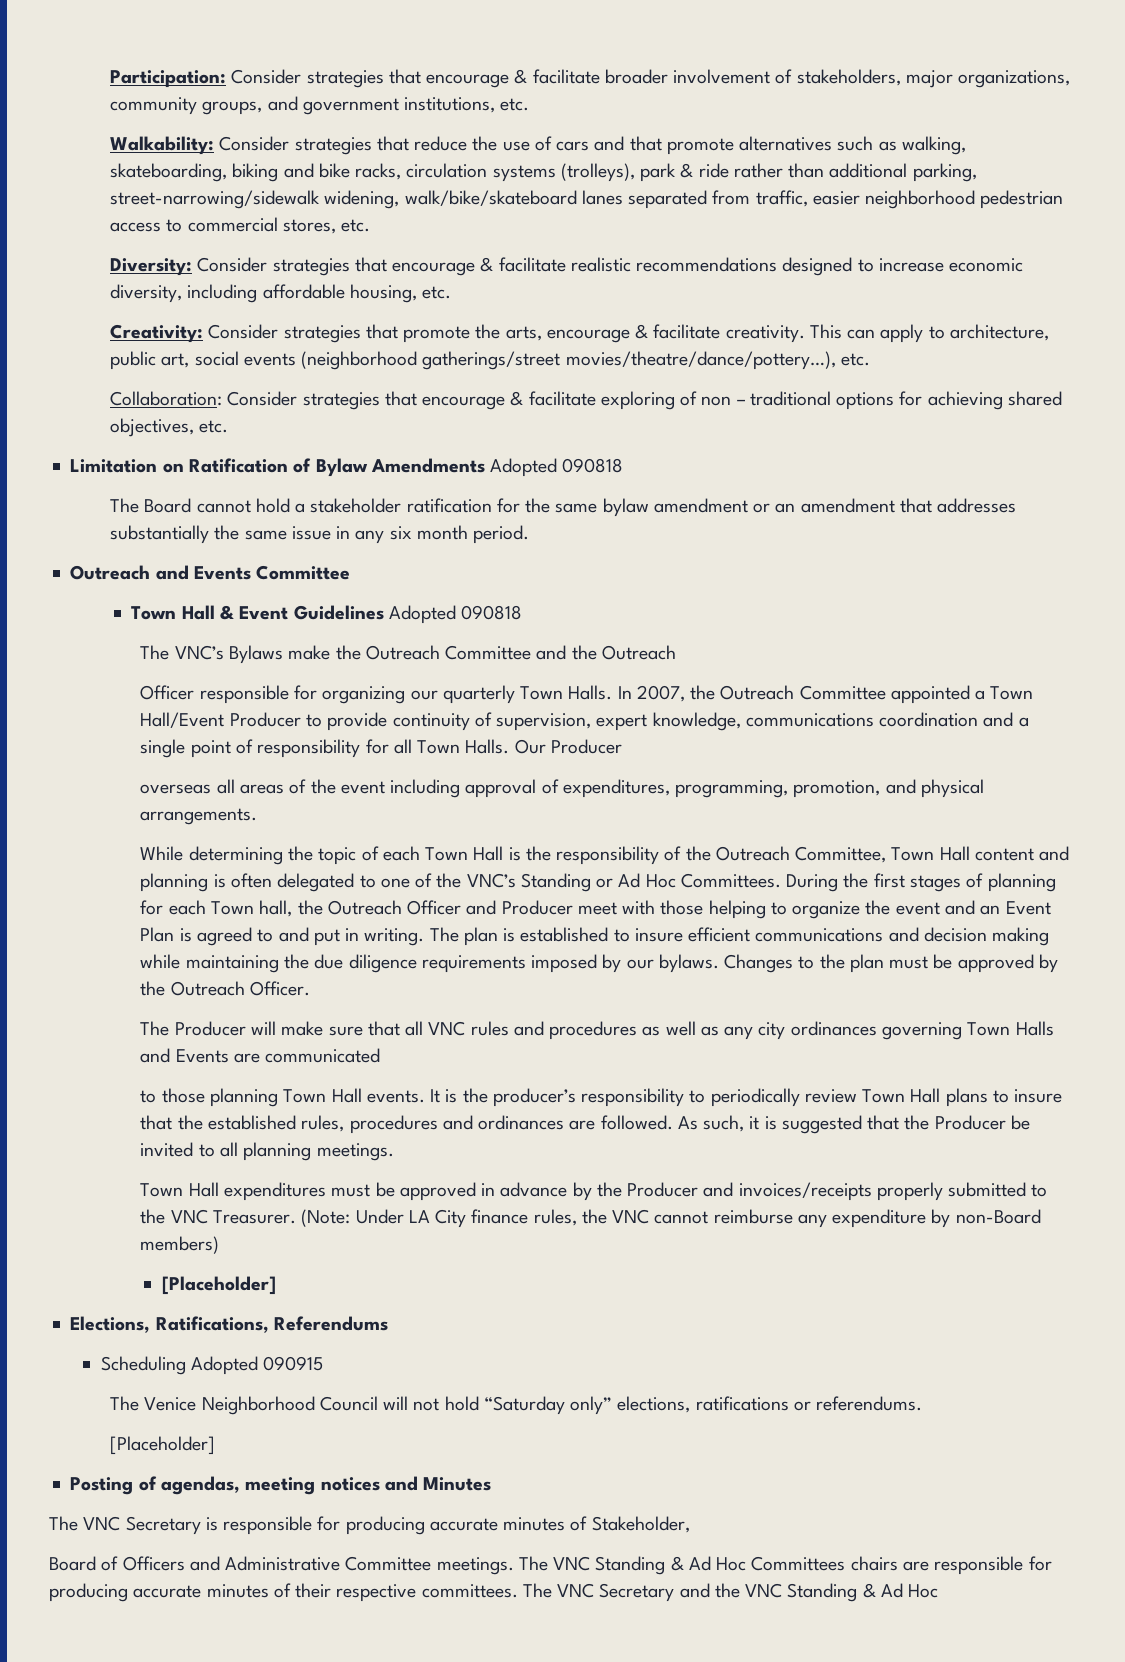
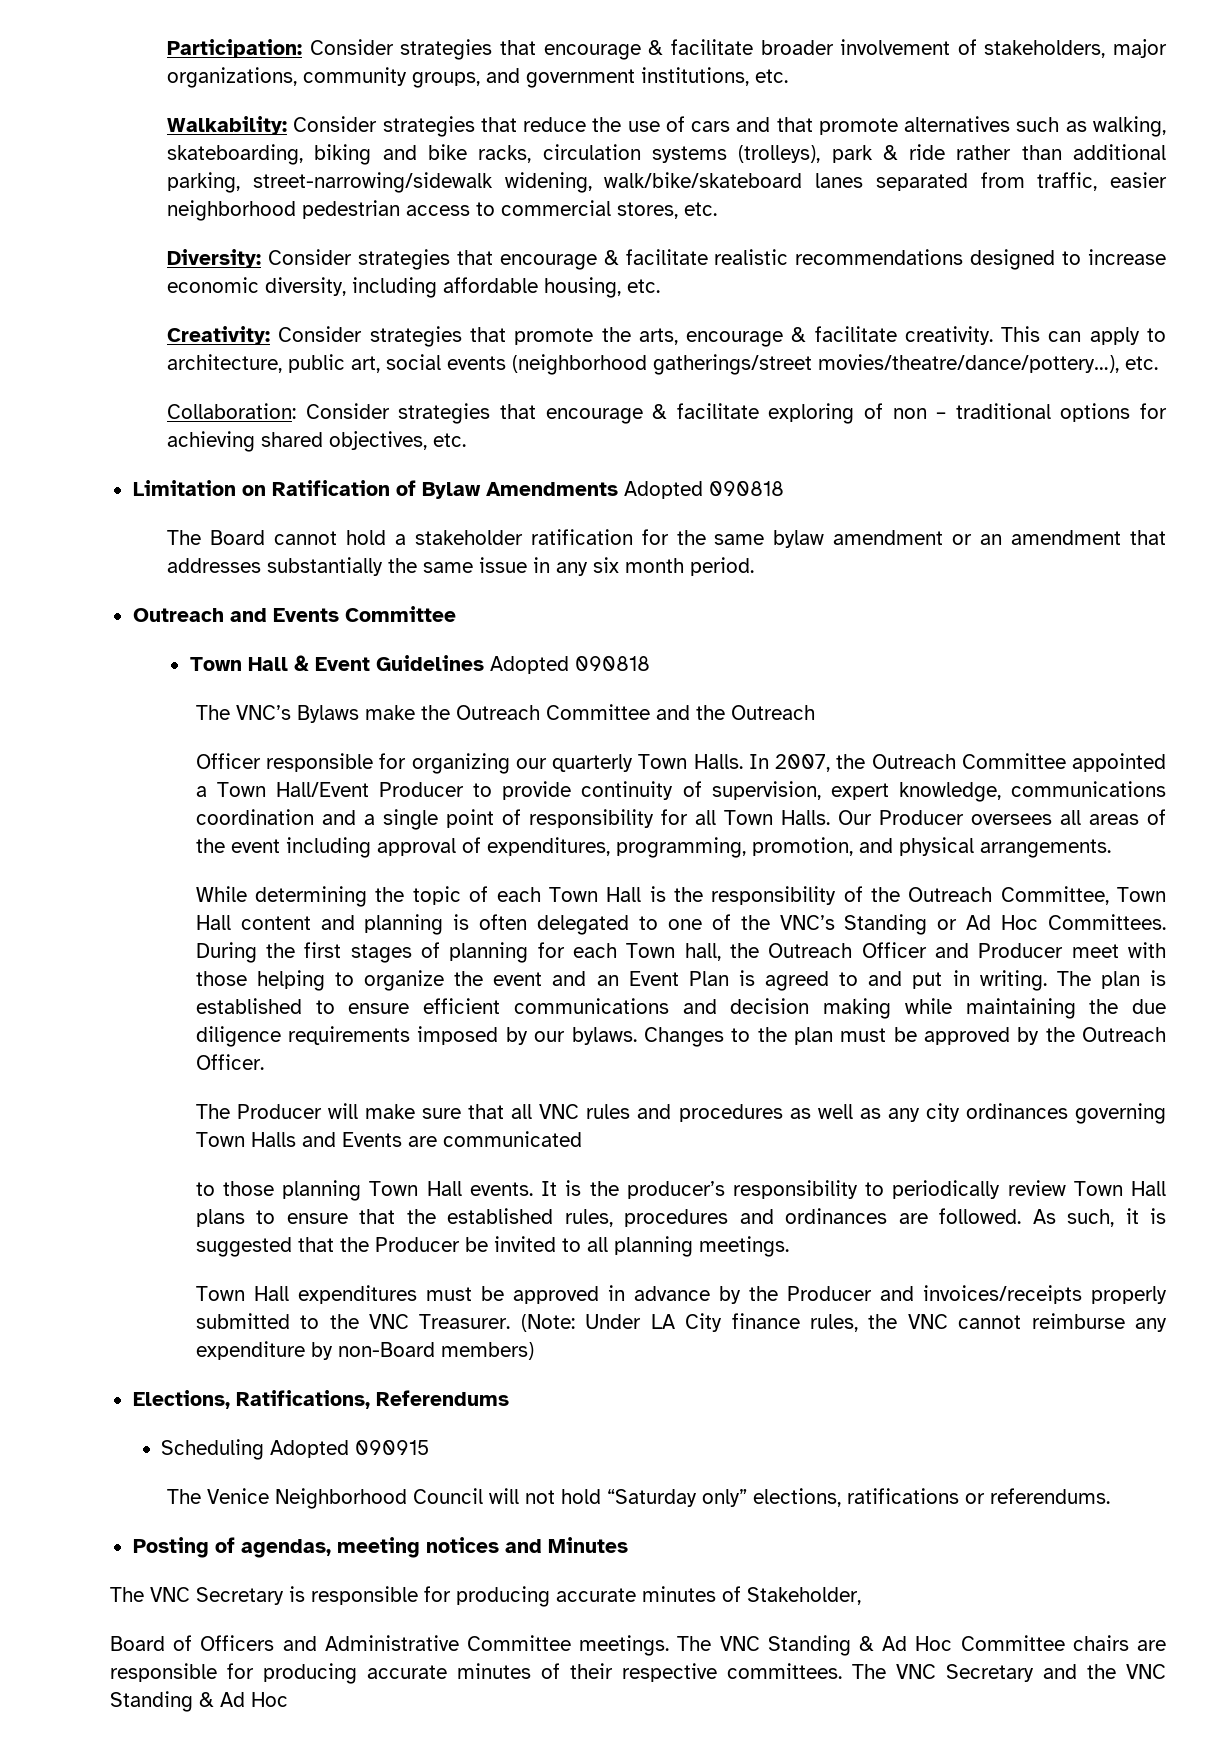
- Our Producer
- overseas all areas of the event including approval of expenditures, programming, promotion, and physical arrangements.
+ Our Producer oversees all areas of the event including approval of expenditures, programming, promotion, and physical arrangements.
- The plan is established to insure efficient communications and decision making while maintaining the due diligence requirements imposed by our bylaws.
+ The plan is established to ensure efficient communications and decision making while maintaining the due diligence requirements imposed by our bylaws.
- It is the producer’s responsibility to periodically review Town Hall plans to insure that the established rules, procedures and ordinances are followed.
+ It is the producer’s responsibility to periodically review Town Hall plans to ensure that the established rules, procedures and ordinances are followed.
  (Note: Under LA City finance rules, the VNC cannot reimburse any expenditure by non-Board members)
- [Placeholder]
  The Venice Neighborhood Council will not hold “Saturday only” elections, ratifications or referendums.
- [Placeholder]
- The VNC Standing & Ad Hoc Committees chairs are responsible for producing accurate minutes of their respective committees.
+ The VNC Standing & Ad Hoc Committee chairs are responsible for producing accurate minutes of their respective committees.

